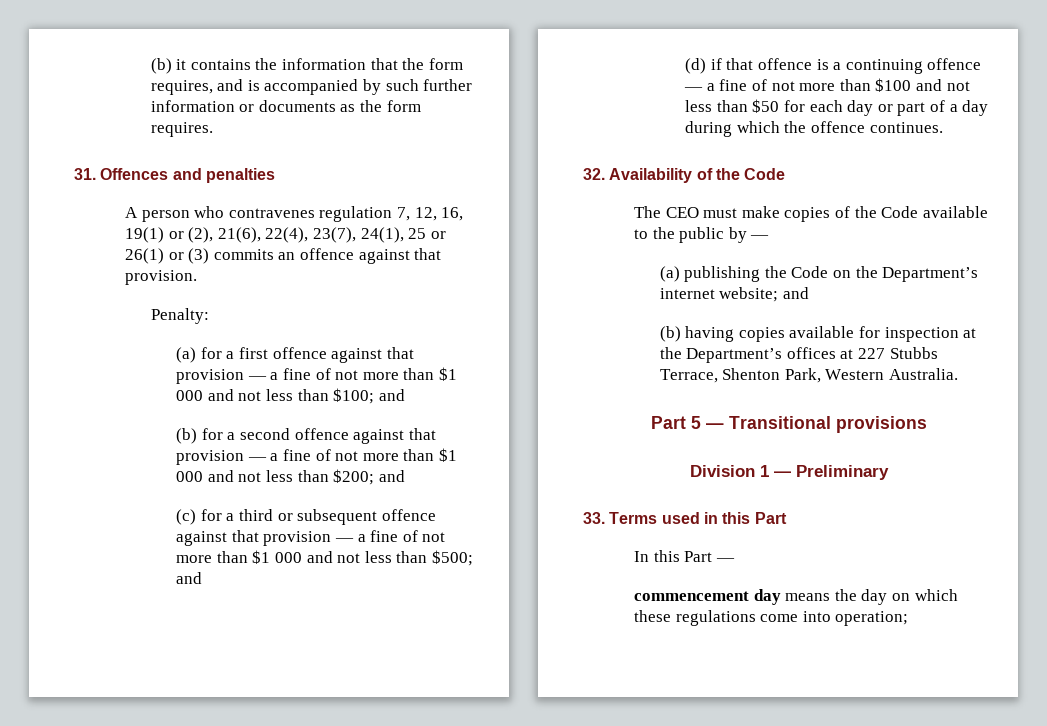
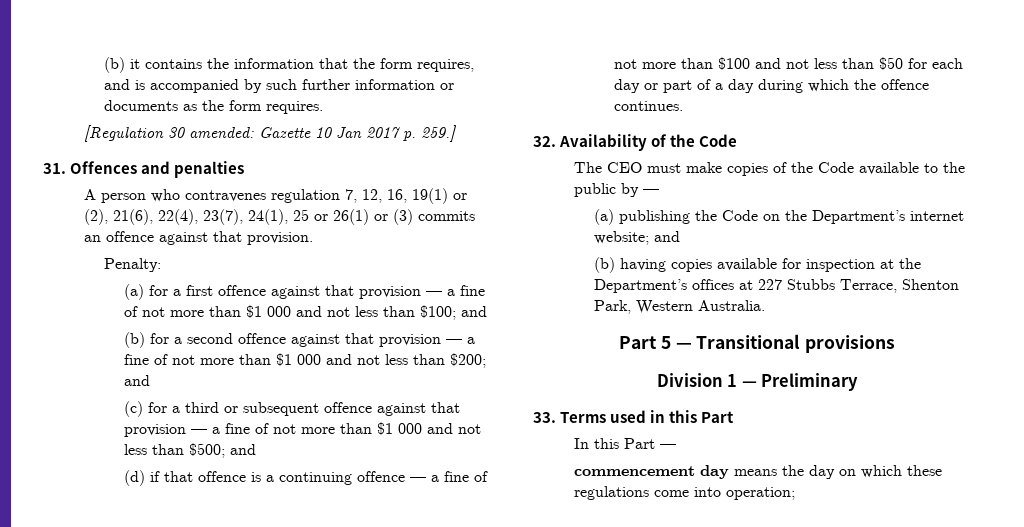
+ [Regulation 30 amended: Gazette 10 Jan 2017 p. 259.]

